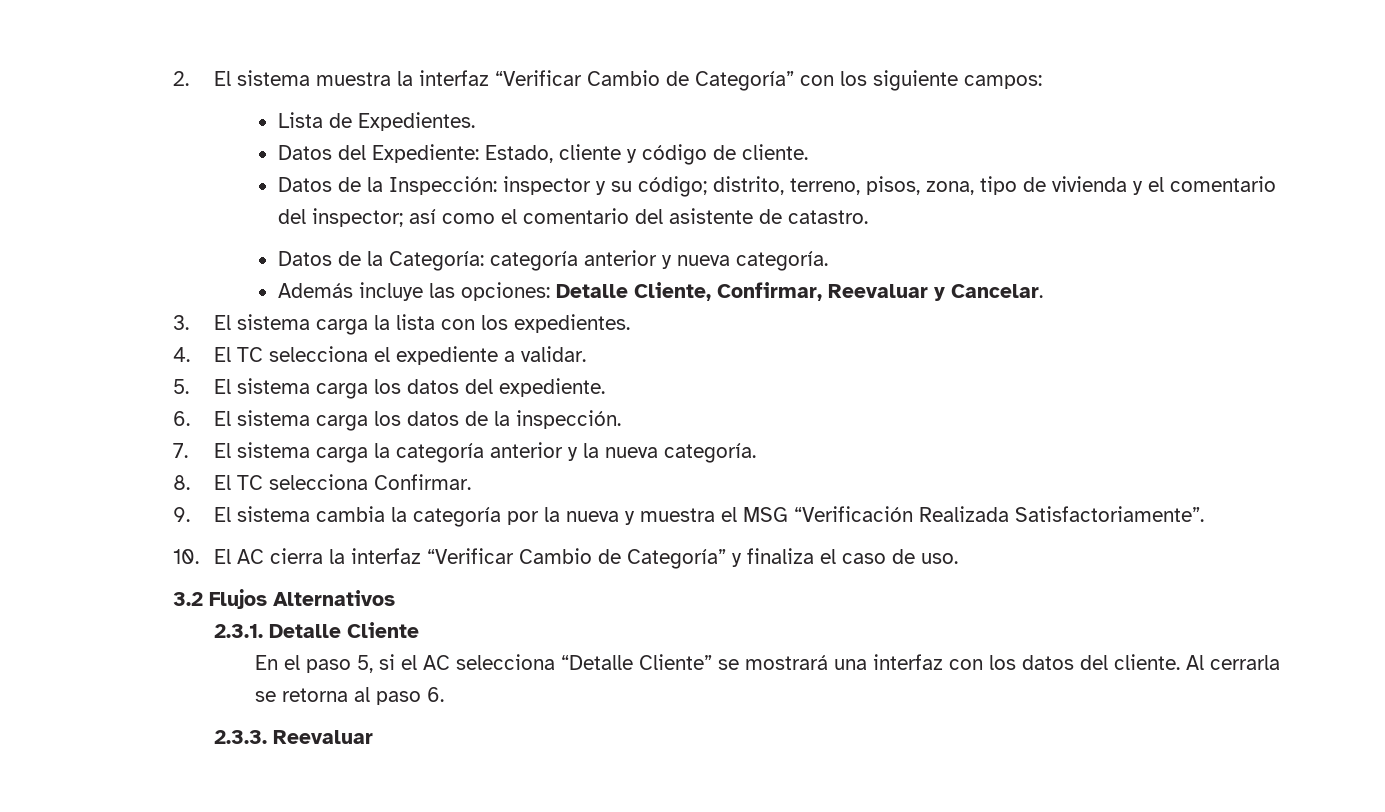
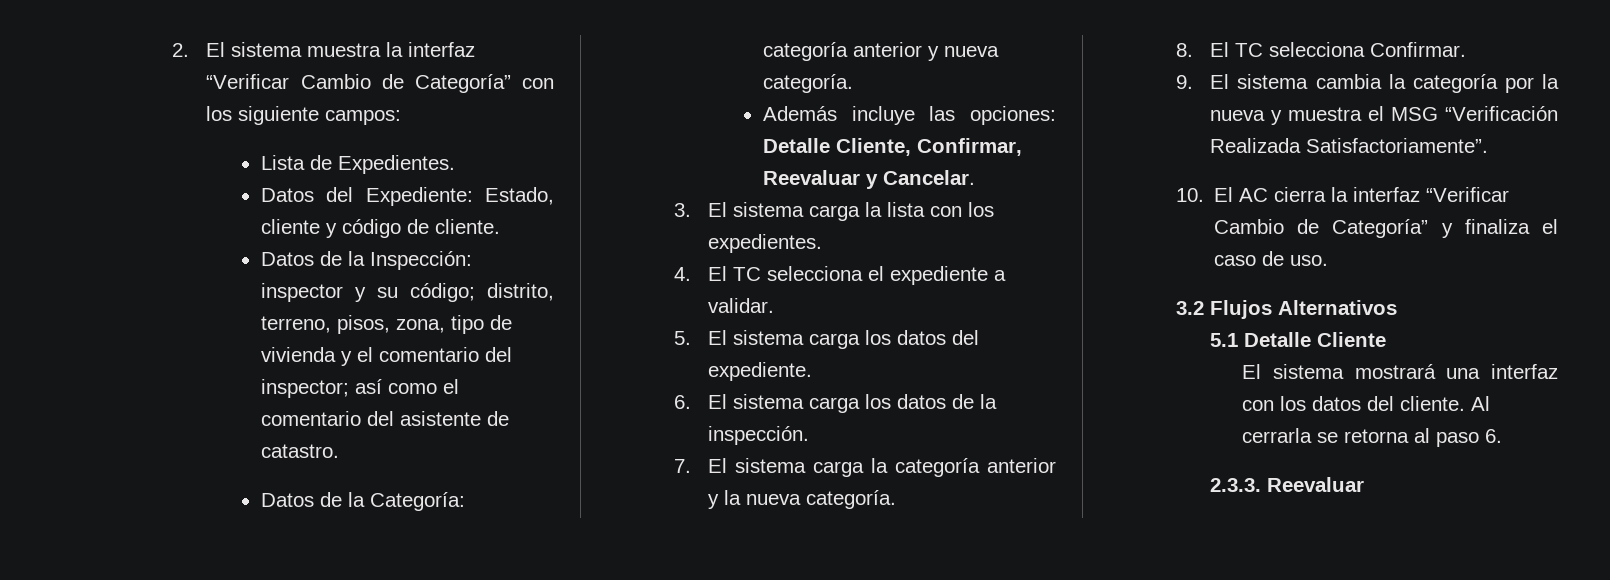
- 2.3.1. Detalle Cliente
+ 5.1 Detalle Cliente
- En el paso 5, si el AC selecciona “Detalle Cliente” se mostrará una interfaz con los datos del cliente.
+ El sistema mostrará una interfaz con los datos del cliente.

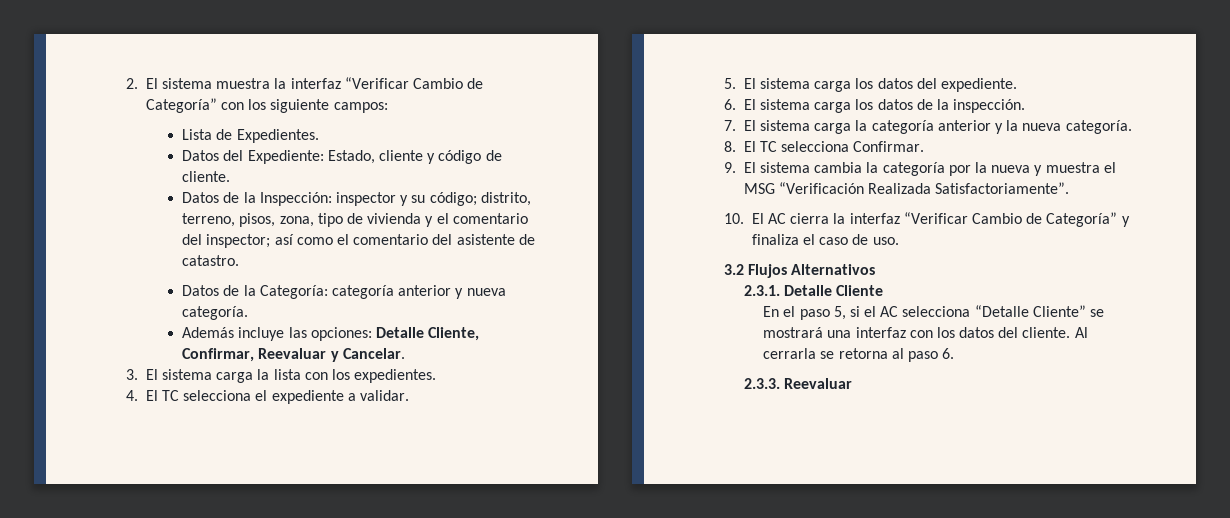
- 5.1 Detalle Cliente
+ 2.3.1. Detalle Cliente
- El sistema mostrará una interfaz con los datos del cliente.
+ En el paso 5, si el AC selecciona “Detalle Cliente” se mostrará una interfaz con los datos del cliente.

